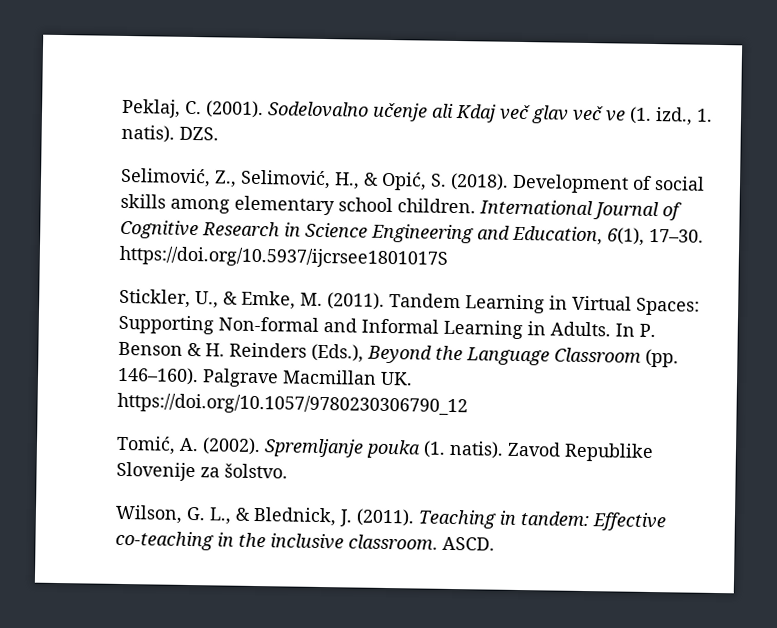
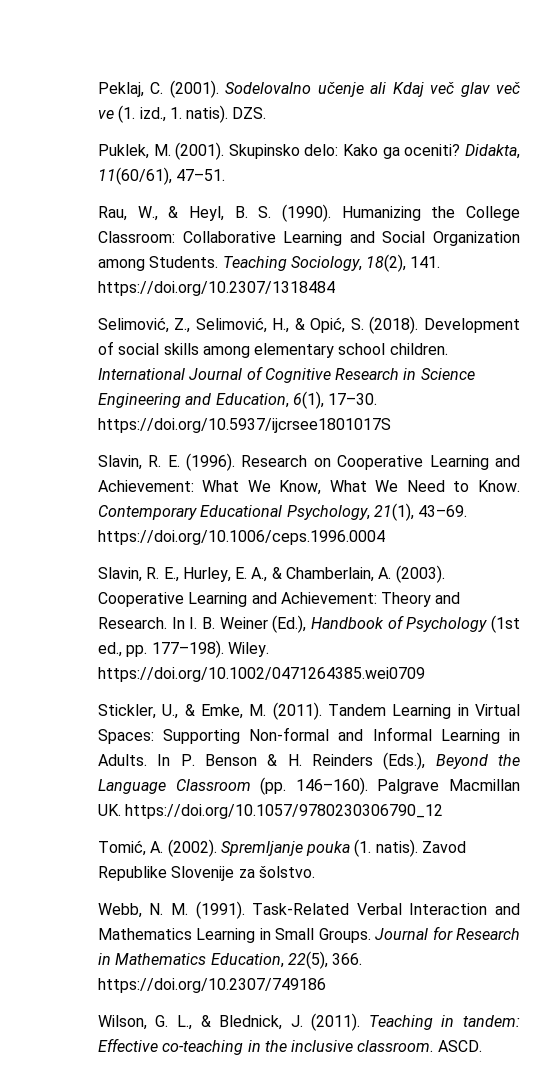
+ Puklek, M. (2001). Skupinsko delo: Kako ga oceniti? Didakta, 11(60/61), 47–51.
+ Rau, W., & Heyl, B. S. (1990). Humanizing the College Classroom: Collaborative Learning and Social Organization among Students. Teaching Sociology, 18(2), 141. https://doi.org/10.2307/1318484
+ Slavin, R. E. (1996). Research on Cooperative Learning and Achievement: What We Know, What We Need to Know. Contemporary Educational Psychology, 21(1), 43–69. https://doi.org/10.1006/ceps.1996.0004
+ Slavin, R. E., Hurley, E. A., & Chamberlain, A. (2003). Cooperative Learning and Achievement: Theory and Research. In I. B. Weiner (Ed.), Handbook of Psychology (1st ed., pp. 177–198). Wiley. https://doi.org/10.1002/0471264385.wei0709
+ Webb, N. M. (1991). Task-Related Verbal Interaction and Mathematics Learning in Small Groups. Journal for Research in Mathematics Education, 22(5), 366. https://doi.org/10.2307/749186

